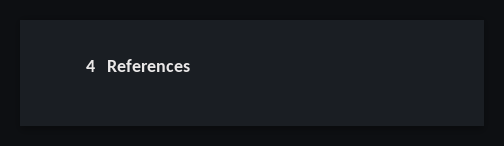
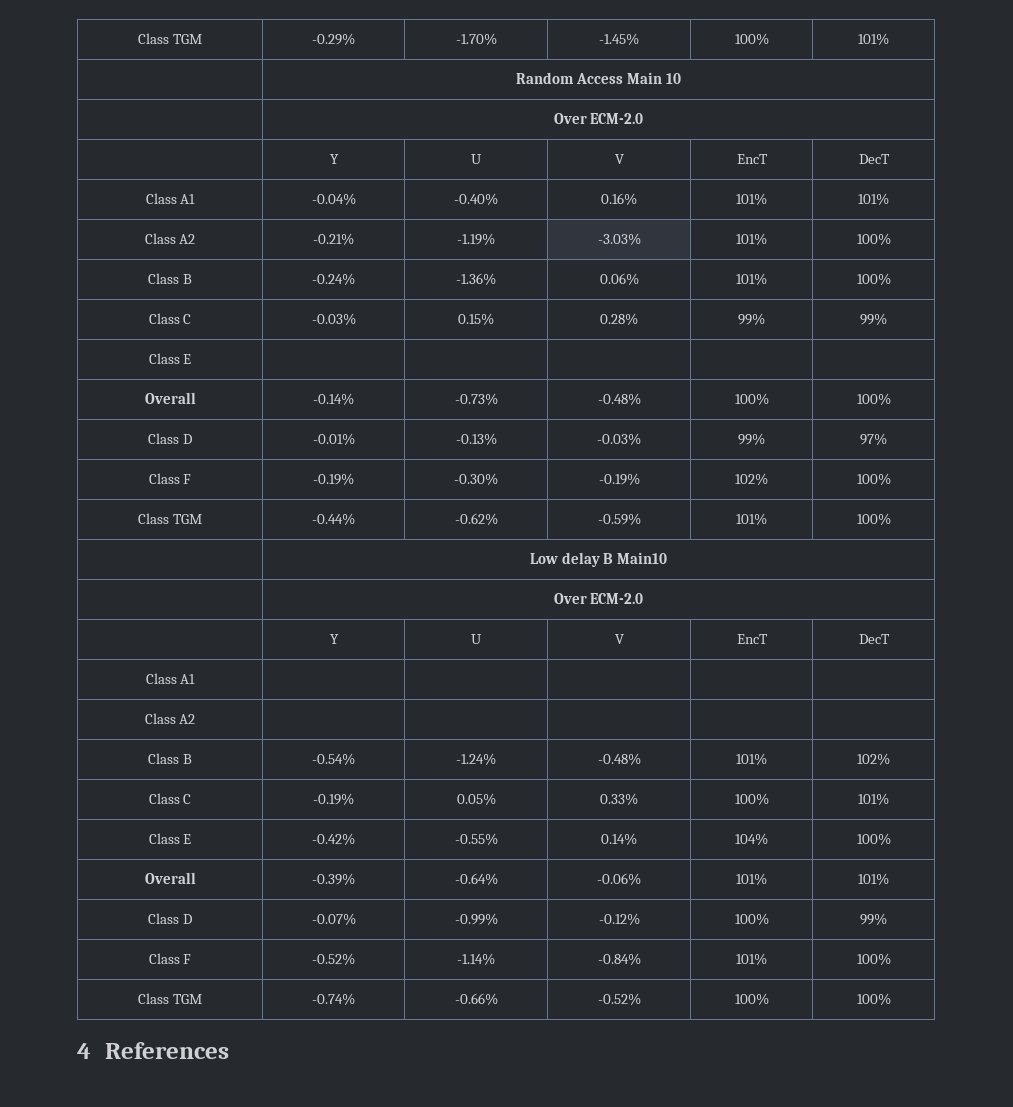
+ Class TGM | -0.29% | -1.70% | -1.45% | 100% | 101%
+ | Random Access Main 10
+ | Over ECM-2.0
+ | Y | U | V | EncT | DecT
+ Class A1 | -0.04% | -0.40% | 0.16% | 101% | 101%
+ Class A2 | -0.21% | -1.19% | -3.03% | 101% | 100%
+ Class B | -0.24% | -1.36% | 0.06% | 101% | 100%
+ Class C | -0.03% | 0.15% | 0.28% | 99% | 99%
+ Class E | | | | |
+ Overall | -0.14% | -0.73% | -0.48% | 100% | 100%
+ Class D | -0.01% | -0.13% | -0.03% | 99% | 97%
+ Class F | -0.19% | -0.30% | -0.19% | 102% | 100%
+ Class TGM | -0.44% | -0.62% | -0.59% | 101% | 100%
+ | Low delay B Main10
+ | Over ECM-2.0
+ | Y | U | V | EncT | DecT
+ Class A1 | | | | |
+ Class A2 | | | | |
+ Class B | -0.54% | -1.24% | -0.48% | 101% | 102%
+ Class C | -0.19% | 0.05% | 0.33% | 100% | 101%
+ Class E | -0.42% | -0.55% | 0.14% | 104% | 100%
+ Overall | -0.39% | -0.64% | -0.06% | 101% | 101%
+ Class D | -0.07% | -0.99% | -0.12% | 100% | 99%
+ Class F | -0.52% | -1.14% | -0.84% | 101% | 100%
+ Class TGM | -0.74% | -0.66% | -0.52% | 100% | 100%

